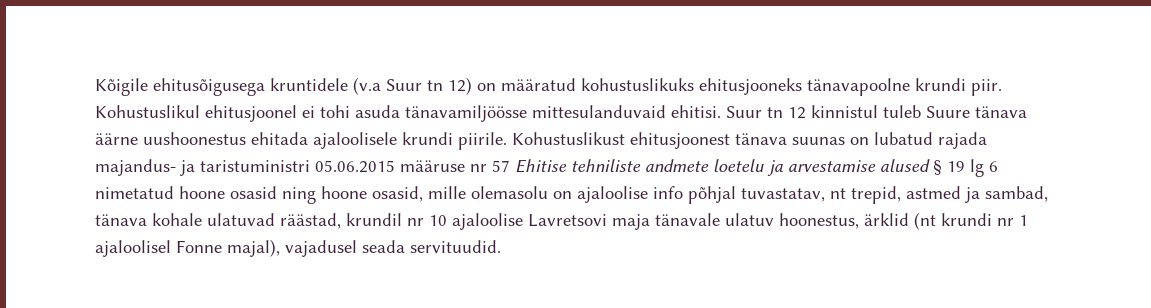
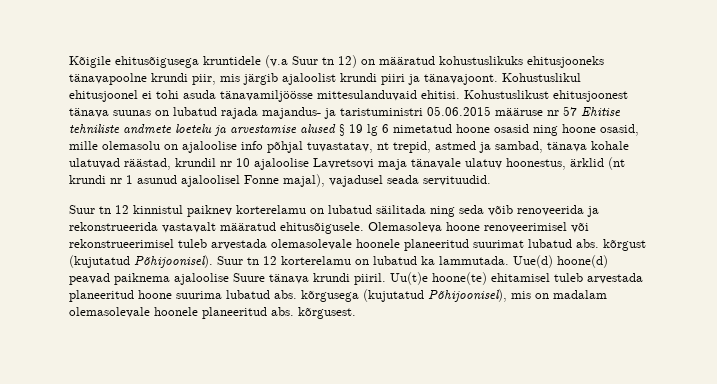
- Kõigile ehitusõigusega kruntidele (v.a Suur tn 12) on määratud kohustuslikuks ehitusjooneks tänavapoolne krundi piir.
+ Kõigile ehitusõigusega kruntidele (v.a Suur tn 12) on määratud kohustuslikuks ehitusjooneks tänavapoolne krundi piir, mis järgib ajaloolist krundi piiri ja tänavajoont.
- Suur tn 12 kinnistul tuleb Suure tänava äärne uushoonestus ehitada ajaloolisele krundi piirile.
- Kohustuslikust ehitusjoonest tänava suunas on lubatud rajada majandus- ja taristuministri 05.06.2015 määruse nr 57 Ehitise tehniliste andmete loetelu ja arvestamise alused § 19 lg 6 nimetatud hoone osasid ning hoone osasid, mille olemasolu on ajaloolise info põhjal tuvastatav, nt trepid, astmed ja sambad, tänava kohale ulatuvad räästad, krundil nr 10 ajaloolise Lavretsovi maja tänavale ulatuv hoonestus, ärklid (nt krundi nr 1 ajaloolisel Fonne majal), vajadusel seada servituudid.
+ Kohustuslikust ehitusjoonest tänava suunas on lubatud rajada majandus- ja taristuministri 05.06.2015 määruse nr 57 Ehitise tehniliste andmete loetelu ja arvestamise alused § 19 lg 6 nimetatud hoone osasid ning hoone osasid, mille olemasolu on ajaloolise info põhjal tuvastatav, nt trepid, astmed ja sambad, tänava kohale ulatuvad räästad, krundil nr 10 ajaloolise Lavretsovi maja tänavale ulatuv hoonestus, ärklid (nt krundi nr 1 asunud ajaloolisel Fonne majal), vajadusel seada servituudid.
+ Suur tn 12 kinnistul paiknev korterelamu on lubatud säilitada ning seda võib renoveerida ja rekonstrueerida vastavalt määratud ehitusõigusele. Olemasoleva hoone renoveerimisel või rekonstrueerimisel tuleb arvestada olemasolevale hoonele planeeritud suurimat lubatud abs. kõrgust (kujutatud Põhijoonisel). Suur tn 12 korterelamu on lubatud ka lammutada. Uue(d) hoone(d) peavad paiknema ajaloolise Suure tänava krundi piiril. Uu(t)e hoone(te) ehitamisel tuleb arvestada planeeritud hoone suurima lubatud abs. kõrgusega (kujutatud Põhijoonisel), mis on madalam olemasolevale hoonele planeeritud abs. kõrgusest.

